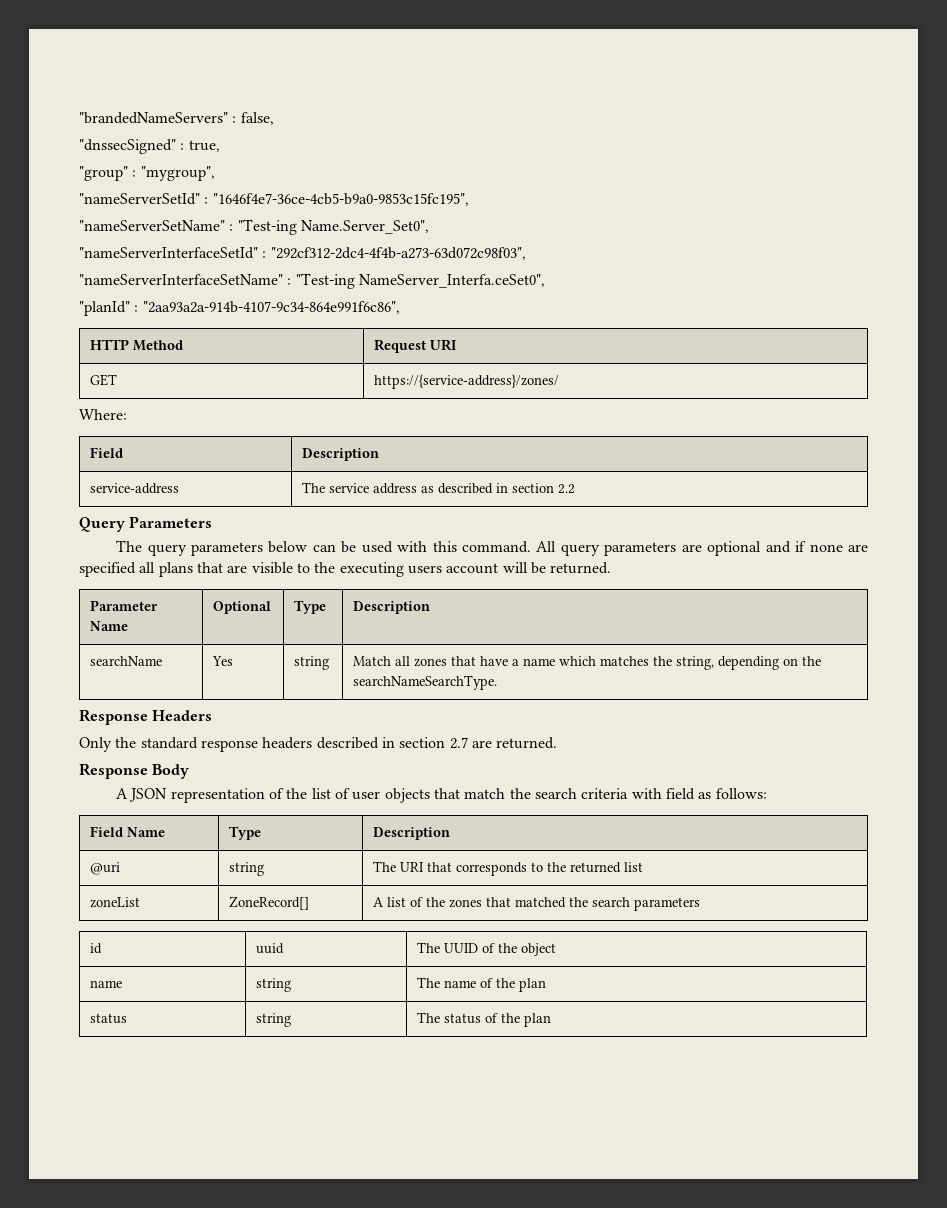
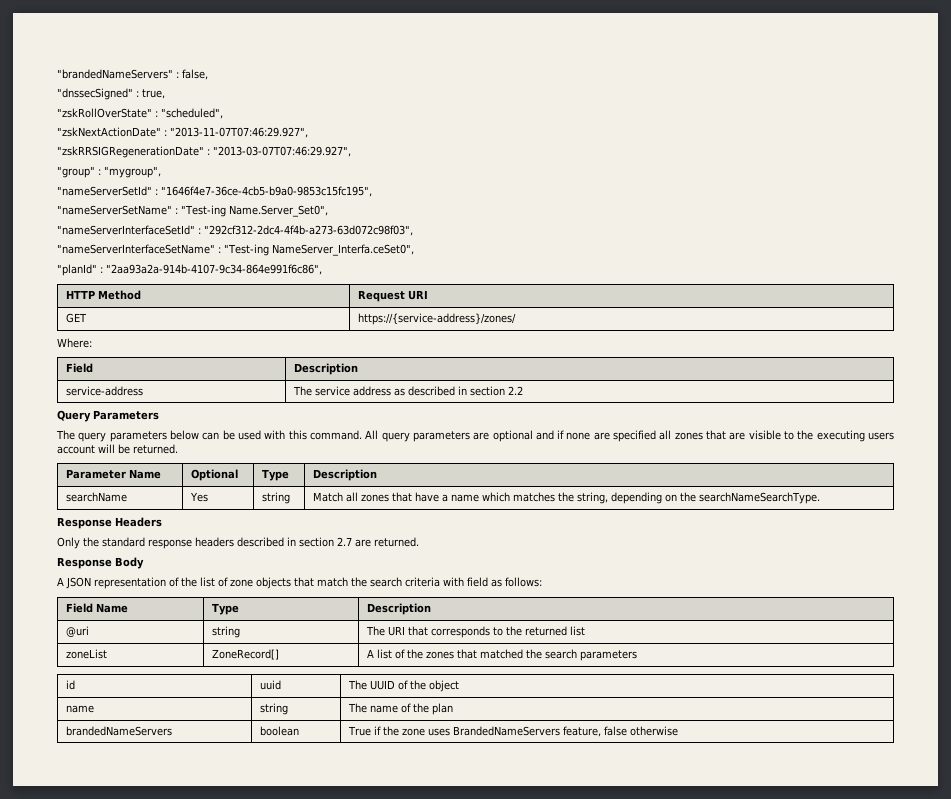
+ "zskRollOverState" : "scheduled",
+ "zskNextActionDate" : "2013-11-07T07:46:29.927",
+ "zskRRSIGRegenerationDate" : "2013-03-07T07:46:29.927",
- All query parameters are optional and if none are specified all plans that are visible to the executing users account will be returned.
+ All query parameters are optional and if none are specified all zones that are visible to the executing users account will be returned.
- A JSON representation of the list of user objects that match the search criteria with field as follows:
+ A JSON representation of the list of zone objects that match the search criteria with field as follows:
- status | string | The status of the plan
+ brandedNameServers | boolean | True if the zone uses BrandedNameServers feature, false otherwise

